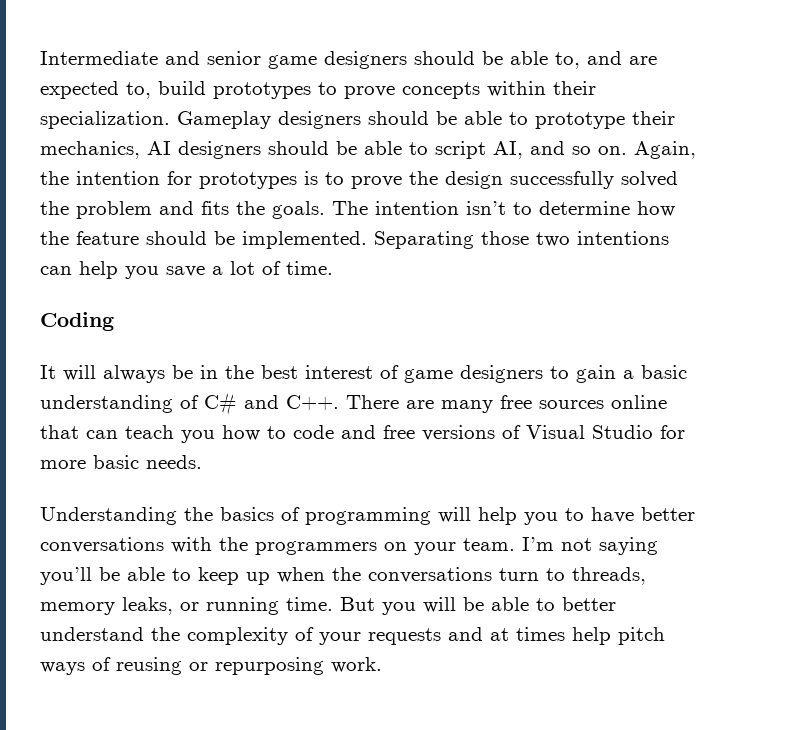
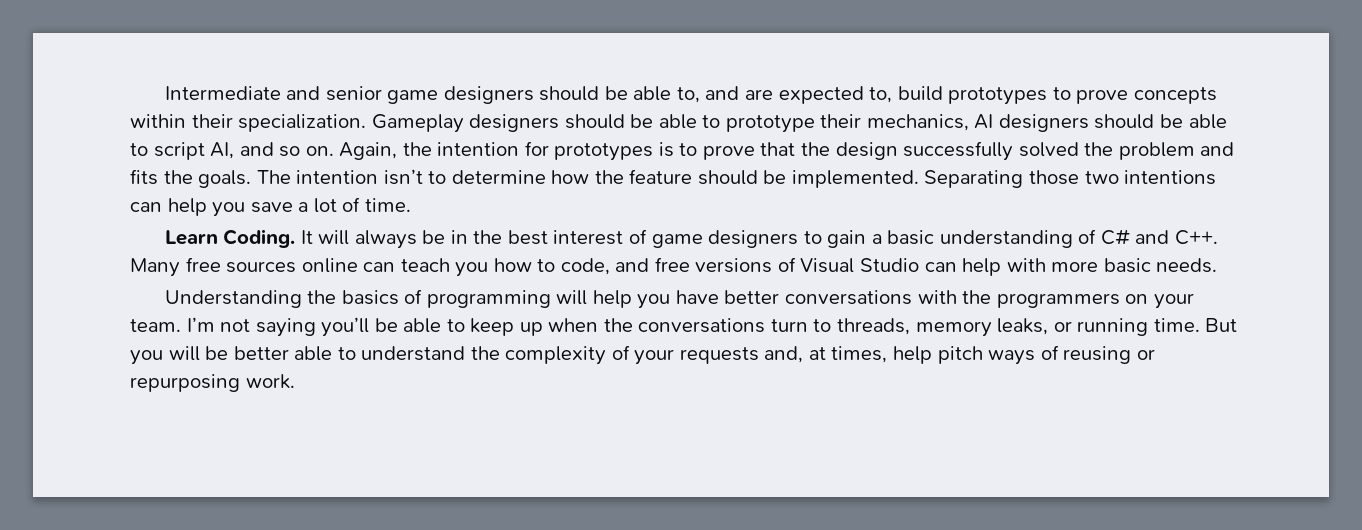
- Again, the intention for prototypes is to prove the design successfully solved the problem and fits the goals.
+ Again, the intention for prototypes is to prove that the design successfully solved the problem and fits the goals.
- Coding
- It will always be in the best interest of game designers to gain a basic understanding of C# and C++. There are many free sources online that can teach you how to code and free versions of Visual Studio for more basic needs.
+ Learn Coding. It will always be in the best interest of game designers to gain a basic understanding of C# and C++. Many free sources online can teach you how to code, and free versions of Visual Studio can help with more basic needs.
- Understanding the basics of programming will help you to have better conversations with the programmers on your team.
+ Understanding the basics of programming will help you have better conversations with the programmers on your team.
- But you will be able to better understand the complexity of your requests and at times help pitch ways of reusing or repurposing work.
+ But you will be better able to understand the complexity of your requests and, at times, help pitch ways of reusing or repurposing work.

